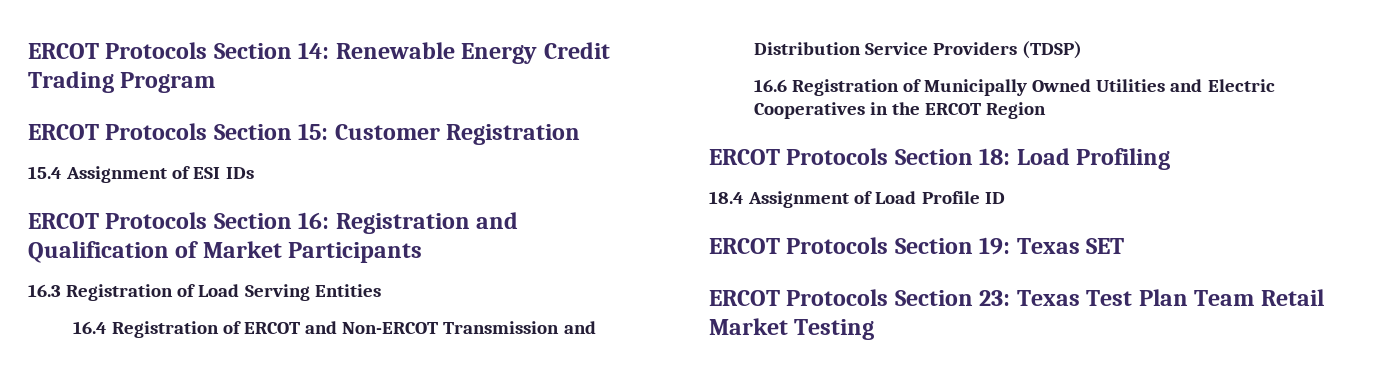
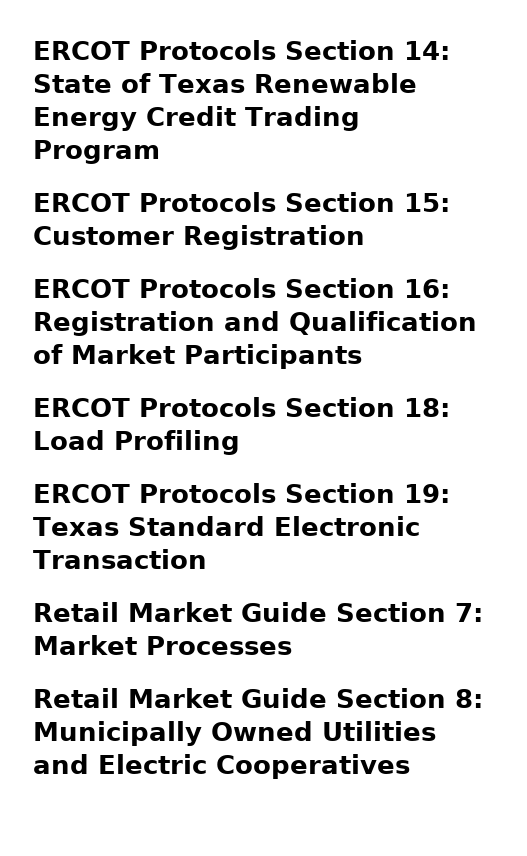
- ERCOT Protocols Section 14: Renewable Energy Credit Trading Program
+ ERCOT Protocols Section 14: State of Texas Renewable Energy Credit Trading Program
- 15.4 Assignment of ESI IDs
- 16.3 Registration of Load Serving Entities
- 16.4 Registration of ERCOT and Non-ERCOT Transmission and Distribution Service Providers (TDSP)
- 16.6 Registration of Municipally Owned Utilities and Electric Cooperatives in the ERCOT Region
- 18.4 Assignment of Load Profile ID
- ERCOT Protocols Section 19: Texas SET
- ERCOT Protocols Section 23: Texas Test Plan Team Retail Market Testing
+ ERCOT Protocols Section 19: Texas Standard Electronic Transaction
+ Retail Market Guide Section 7: Market Processes
+ Retail Market Guide Section 8: Municipally Owned Utilities and Electric Cooperatives

